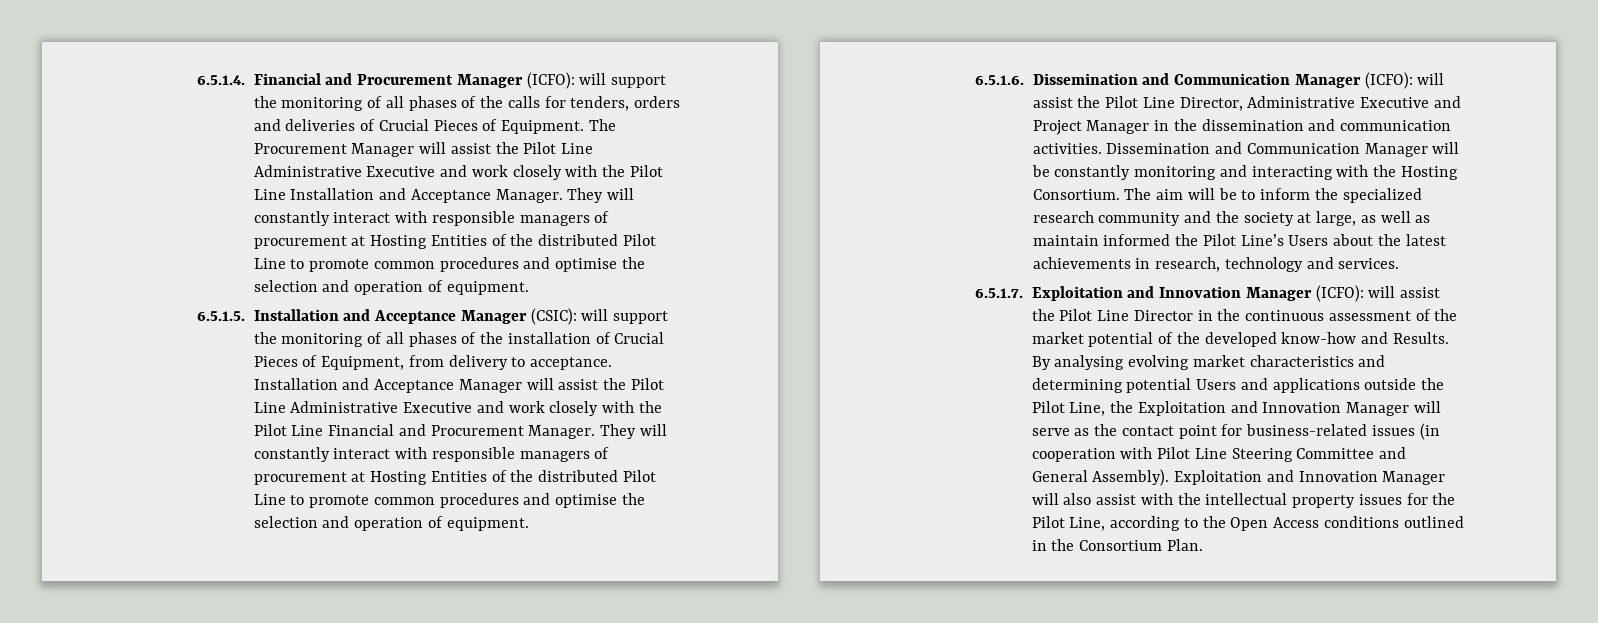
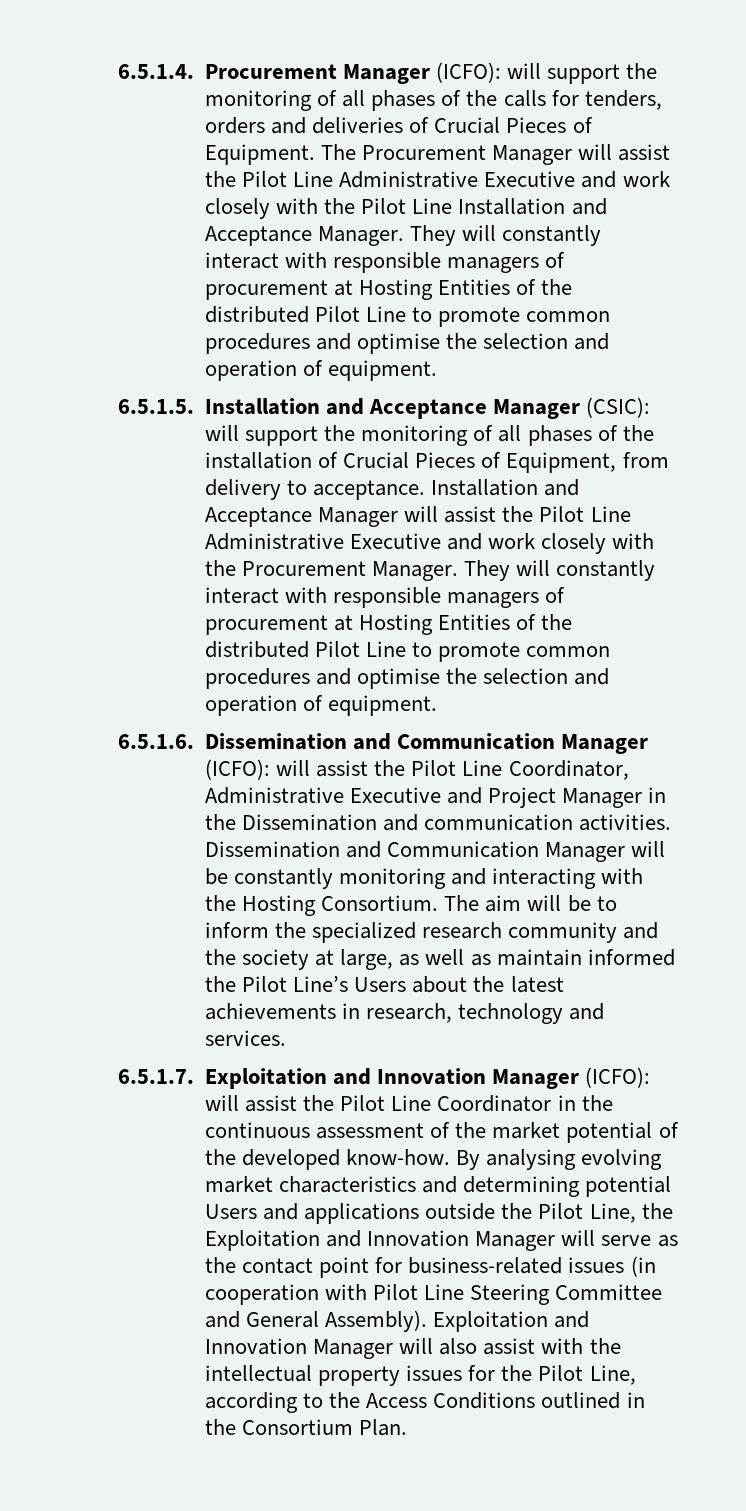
- 6.5.1.4. Financial and Procurement Manager (ICFO): will support the monitoring of all phases of the calls for tenders, orders and deliveries of Crucial Pieces of Equipment.
+ 6.5.1.4. Procurement Manager (ICFO): will support the monitoring of all phases of the calls for tenders, orders and deliveries of Crucial Pieces of Equipment.
- Installation and Acceptance Manager will assist the Pilot Line Administrative Executive and work closely with the Pilot Line Financial and Procurement Manager.
+ Installation and Acceptance Manager will assist the Pilot Line Administrative Executive and work closely with the Procurement Manager.
- 6.5.1.6. Dissemination and Communication Manager (ICFO): will assist the Pilot Line Director, Administrative Executive and Project Manager in the dissemination and communication activities.
+ 6.5.1.6. Dissemination and Communication Manager (ICFO): will assist the Pilot Line Coordinator, Administrative Executive and Project Manager in the Dissemination and communication activities.
- 6.5.1.7. Exploitation and Innovation Manager (ICFO): will assist the Pilot Line Director in the continuous assessment of the market potential of the developed know-how and Results.
+ 6.5.1.7. Exploitation and Innovation Manager (ICFO): will assist the Pilot Line Coordinator in the continuous assessment of the market potential of the developed know-how.
- Exploitation and Innovation Manager will also assist with the intellectual property issues for the Pilot Line, according to the Open Access conditions outlined in the Consortium Plan.
+ Exploitation and Innovation Manager will also assist with the intellectual property issues for the Pilot Line, according to the Access Conditions outlined in the Consortium Plan.

